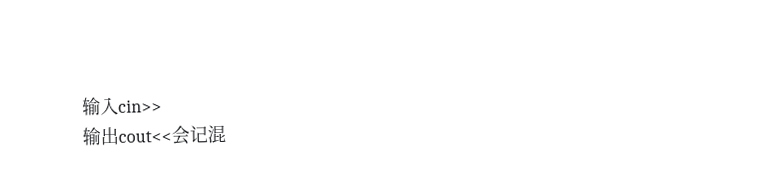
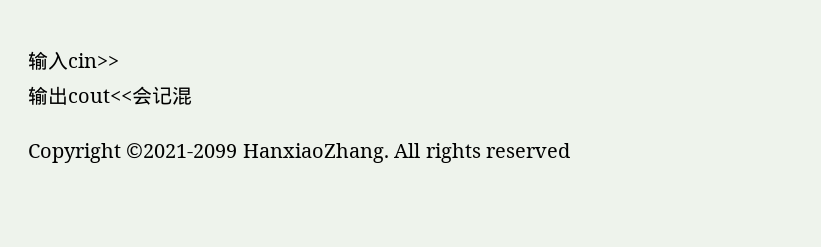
+ Copyright ©2021-2099 HanxiaoZhang. All rights reserved

